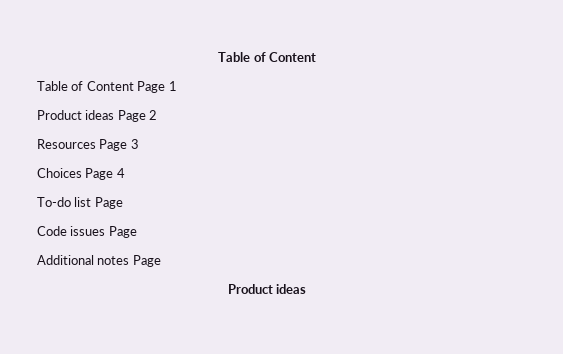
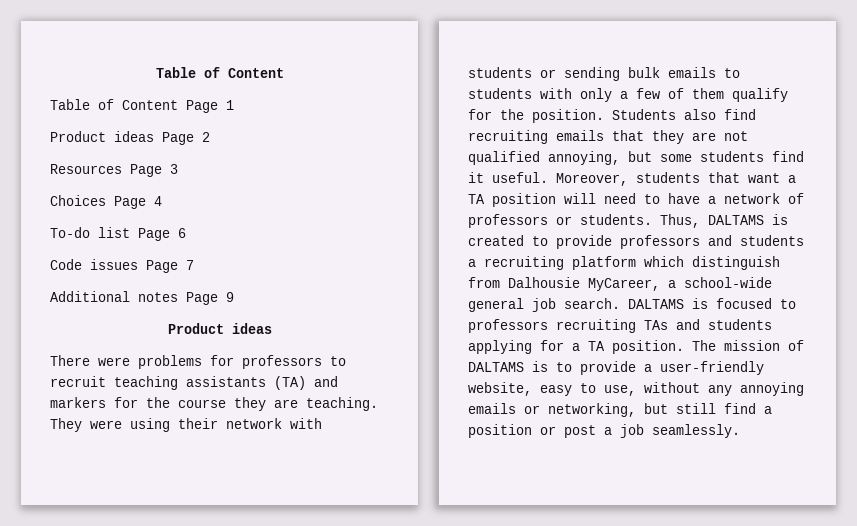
- To-do list Page
+ To-do list Page 6
- Code issues Page
+ Code issues Page 7
- Additional notes Page
+ Additional notes Page 9
  Product ideas
+ There were problems for professors to recruit teaching assistants (TA) and markers for the course they are teaching. They were using their network with students or sending bulk emails to students with only a few of them qualify for the position. Students also find recruiting emails that they are not qualified annoying, but some students find it useful. Moreover, students that want a TA position will need to have a network of professors or students. Thus, DALTAMS is created to provide professors and students a recruiting platform which distinguish from Dalhousie MyCareer, a school-wide general job search. DALTAMS is focused to professors recruiting TAs and students applying for a TA position. The mission of DALTAMS is to provide a user-friendly website, easy to use, without any annoying emails or networking, but still find a position or post a job seamlessly.

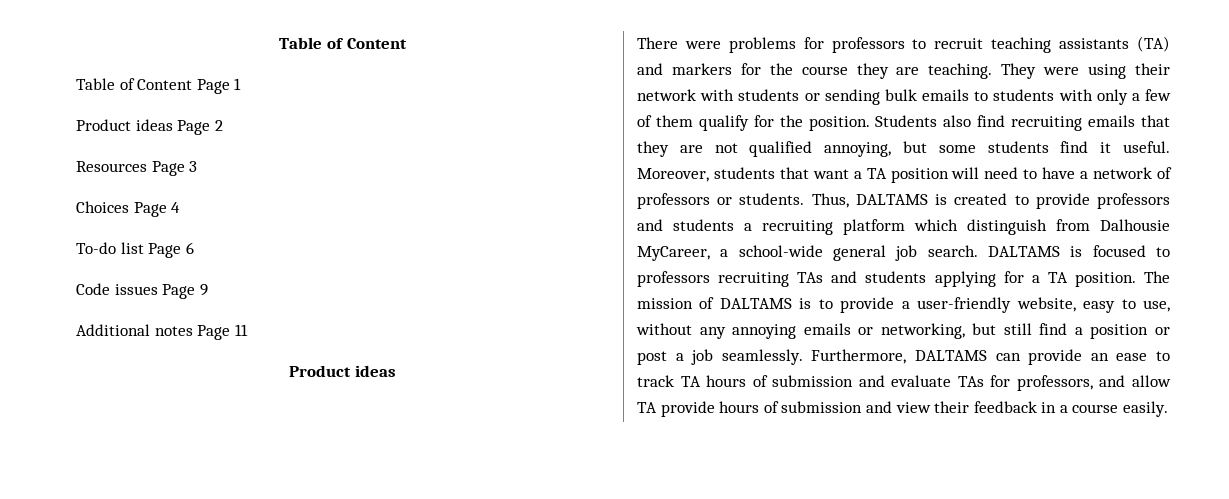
- Code issues Page 7
+ Code issues Page 9
- Additional notes Page 9
+ Additional notes Page 11
+ Furthermore, DALTAMS can provide an ease to track TA hours of submission and evaluate TAs for professors, and allow TA provide hours of submission and view their feedback in a course easily.

